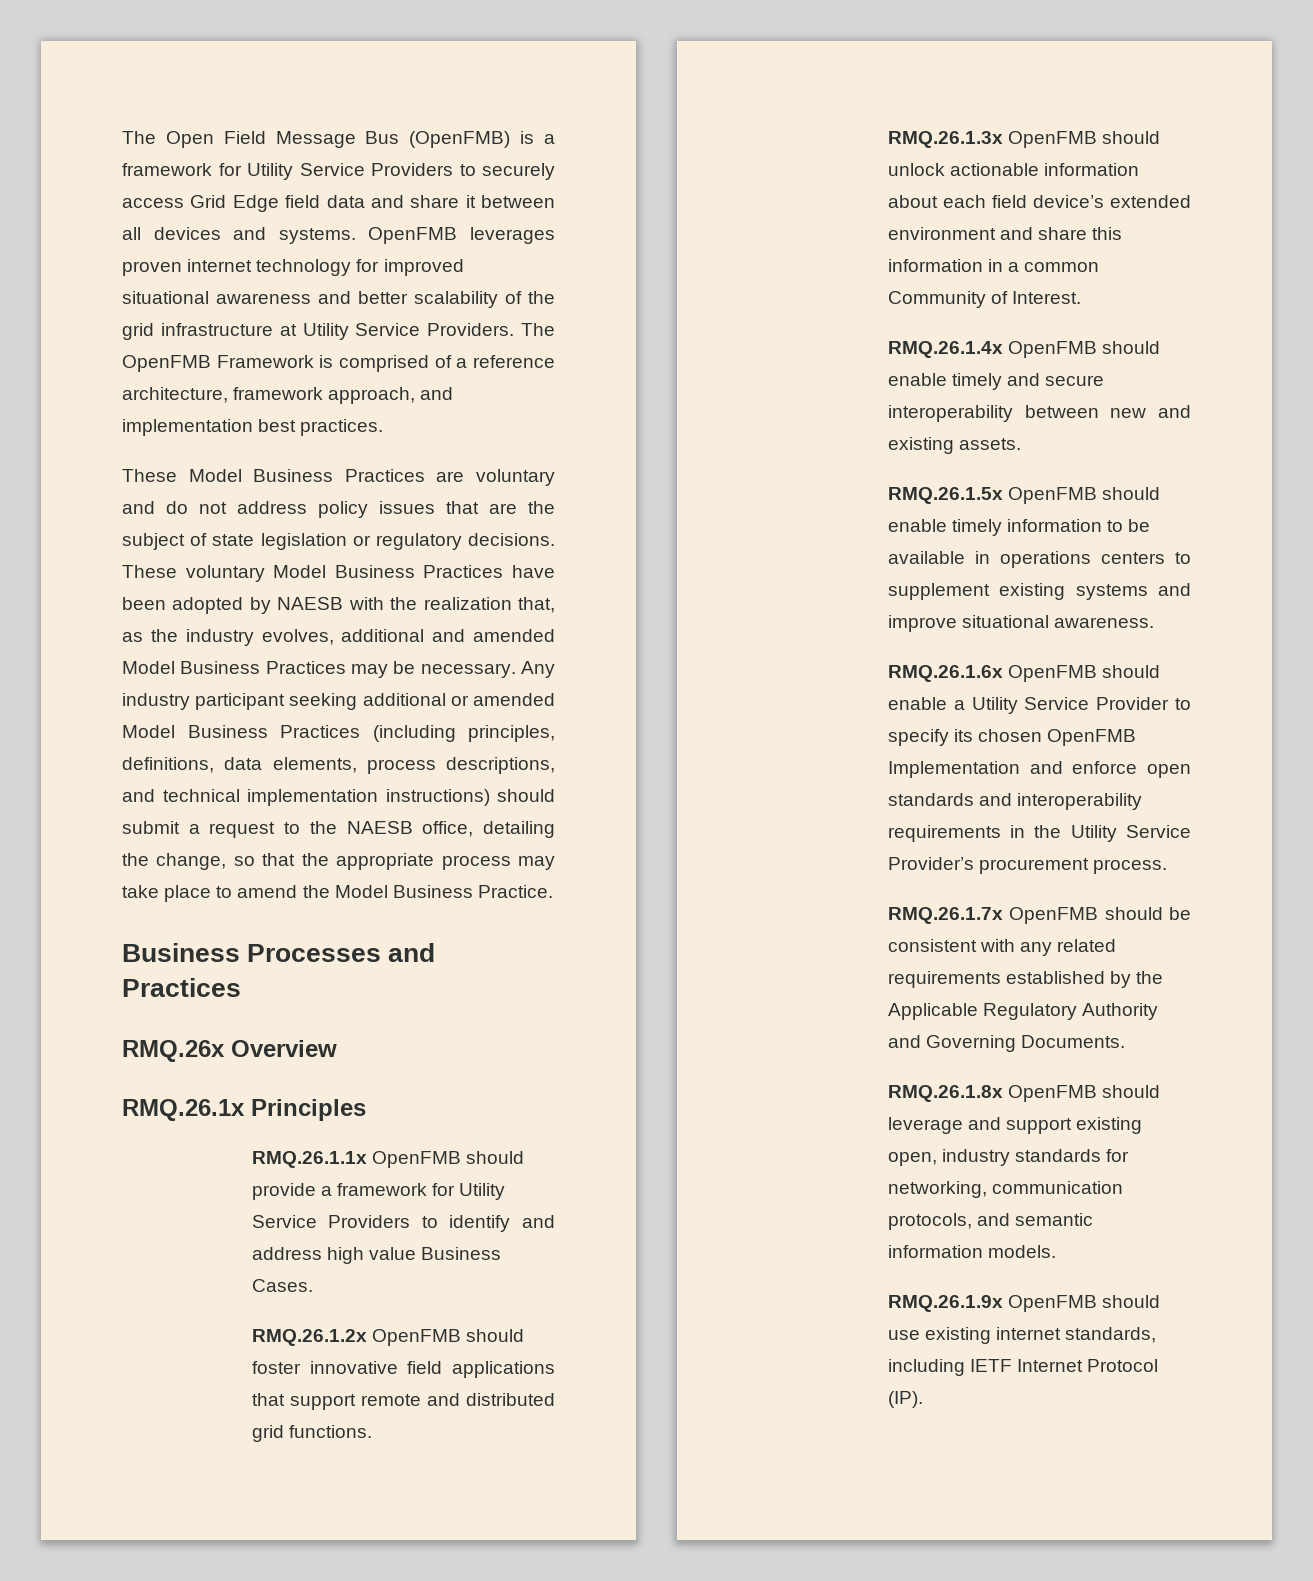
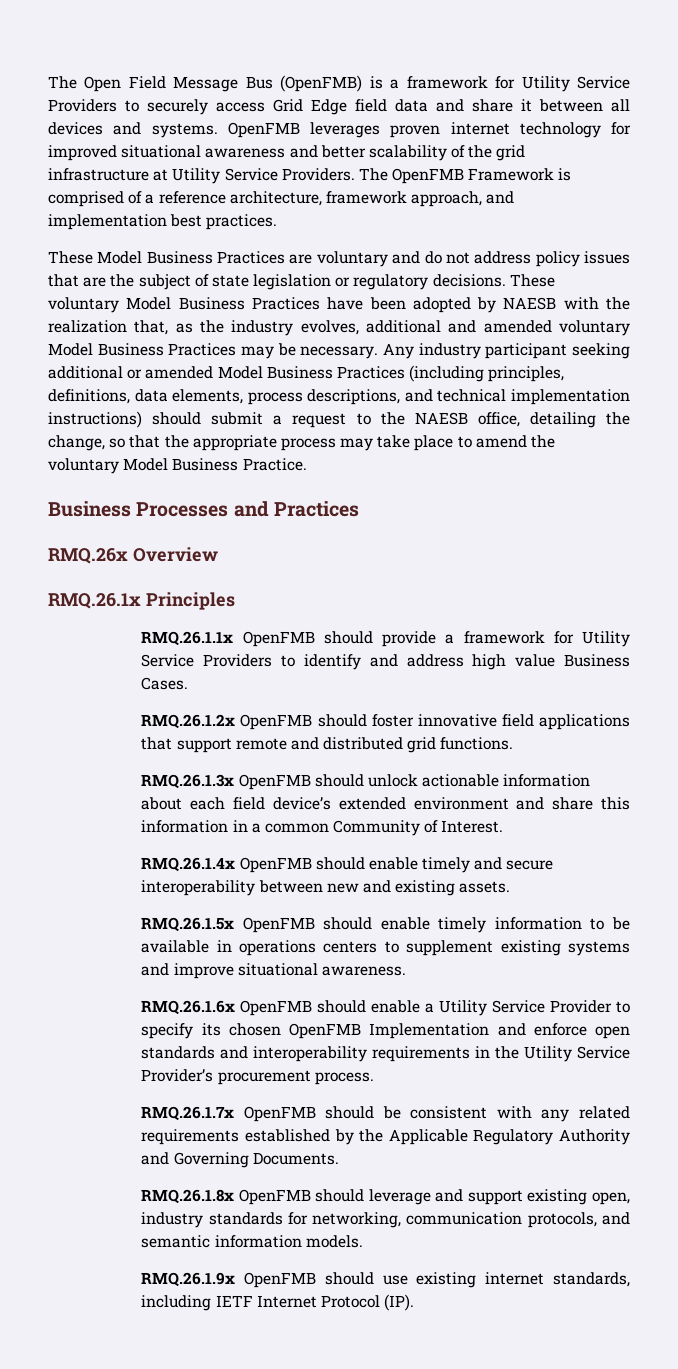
- These voluntary Model Business Practices have been adopted by NAESB with the realization that, as the industry evolves, additional and amended Model Business Practices may be necessary.
+ These voluntary Model Business Practices have been adopted by NAESB with the realization that, as the industry evolves, additional and amended voluntary Model Business Practices may be necessary.
- Any industry participant seeking additional or amended Model Business Practices (including principles, definitions, data elements, process descriptions, and technical implementation instructions) should submit a request to the NAESB office, detailing the change, so that the appropriate process may take place to amend the Model Business Practice.
+ Any industry participant seeking additional or amended Model Business Practices (including principles, definitions, data elements, process descriptions, and technical implementation instructions) should submit a request to the NAESB office, detailing the change, so that the appropriate process may take place to amend the voluntary Model Business Practice.

